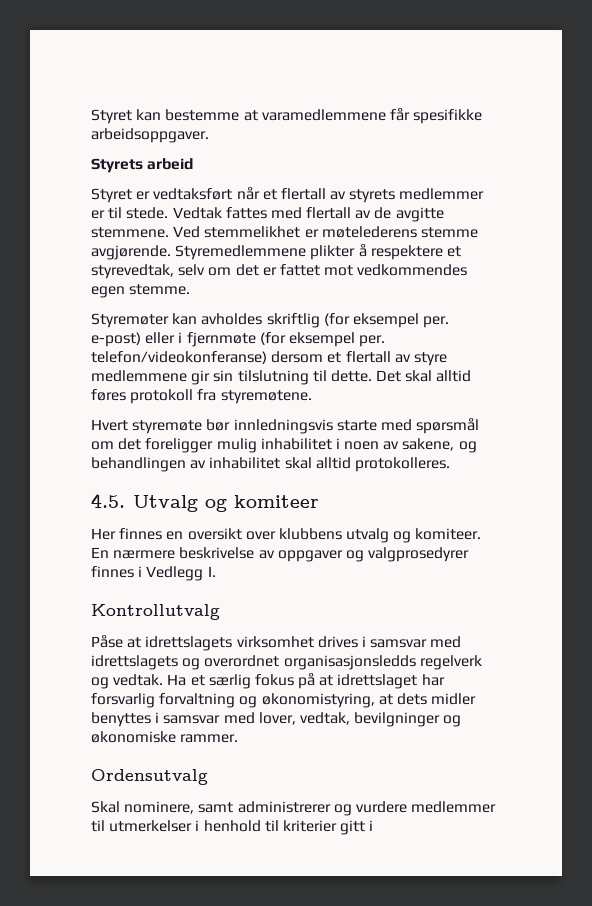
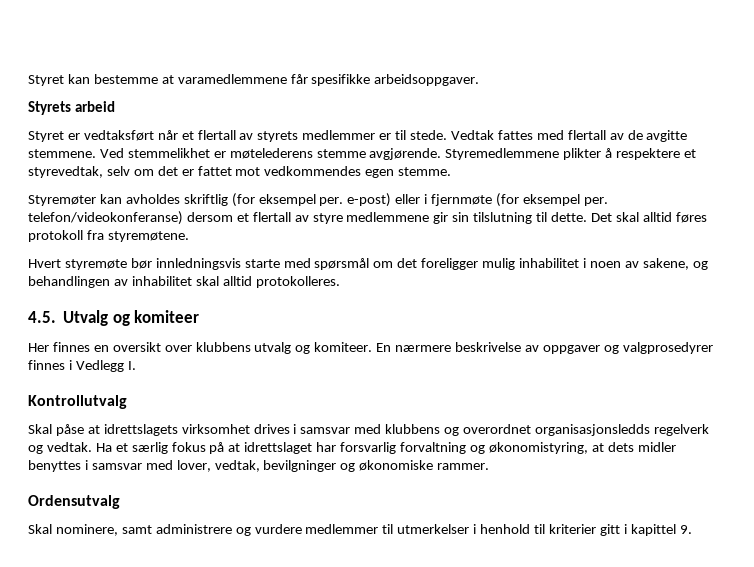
- Påse at idrettslagets virksomhet drives i samsvar med idrettslagets og overordnet organisasjonsledds regelverk og vedtak.
+ Skal påse at idrettslagets virksomhet drives i samsvar med klubbens og overordnet organisasjonsledds regelverk og vedtak.
- Skal nominere, samt administrerer og vurdere medlemmer til utmerkelser i henhold til kriterier gitt i
+ Skal nominere, samt administrere og vurdere medlemmer til utmerkelser i henhold til kriterier gitt i kapittel 9.

